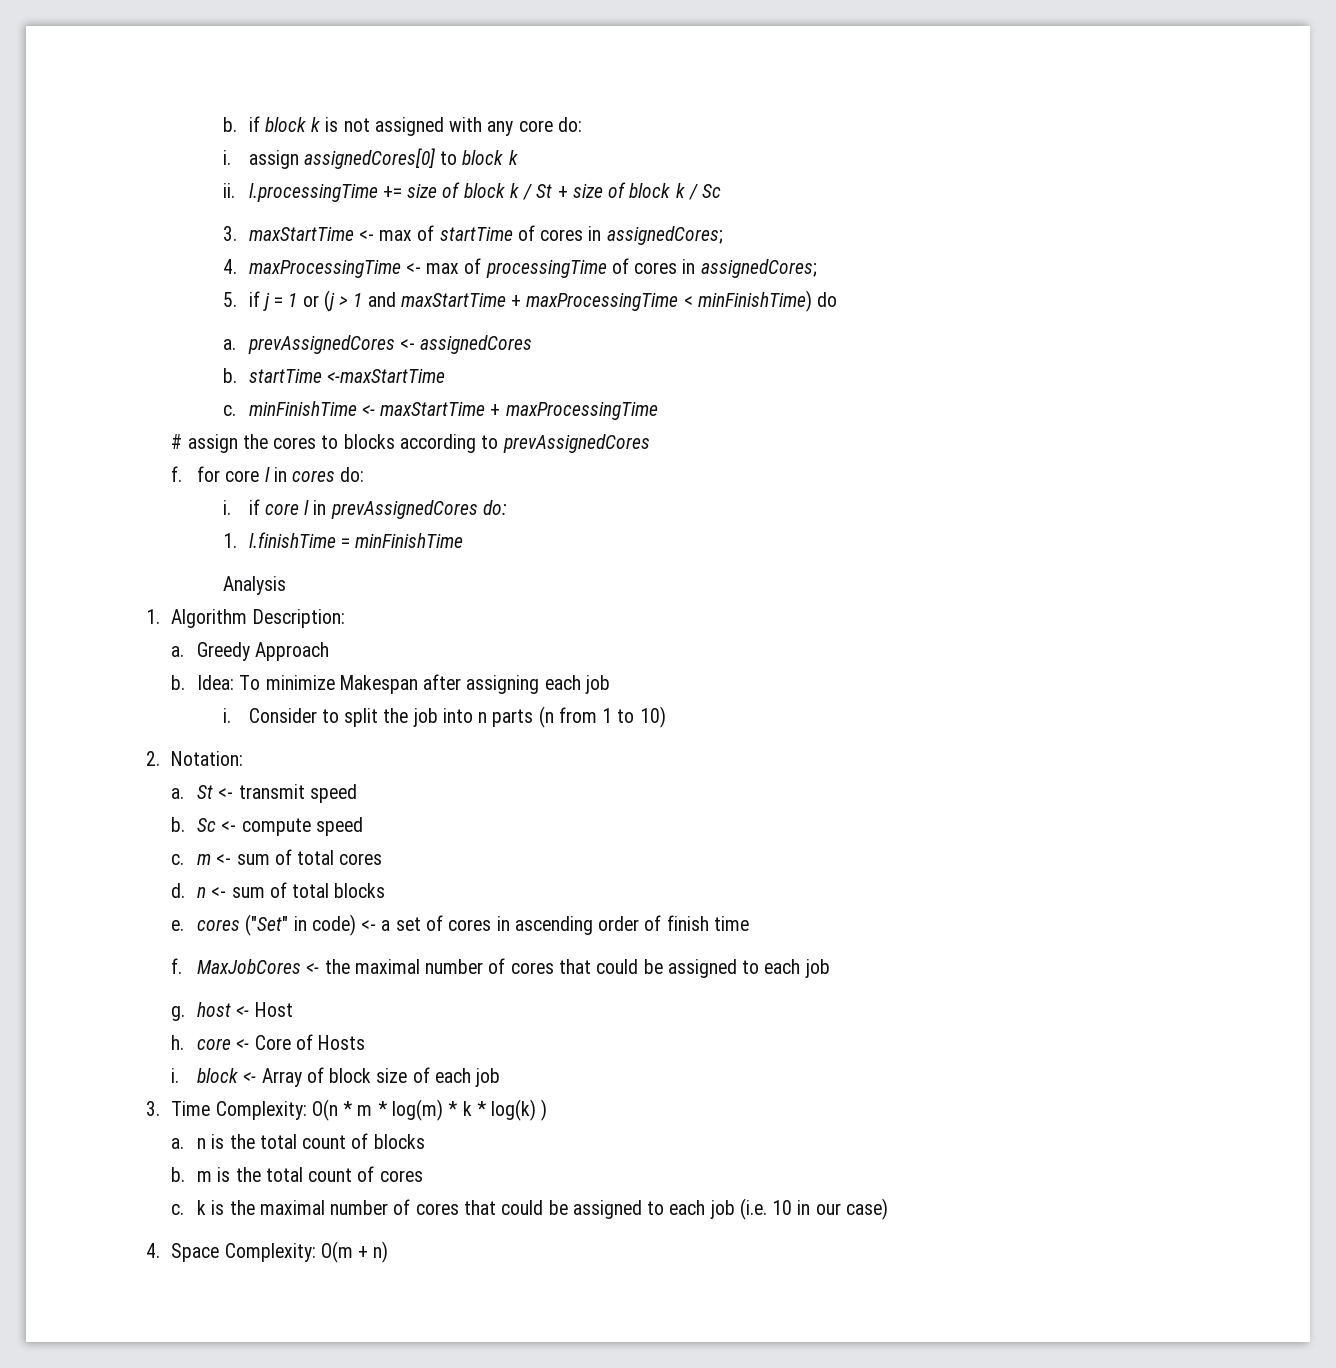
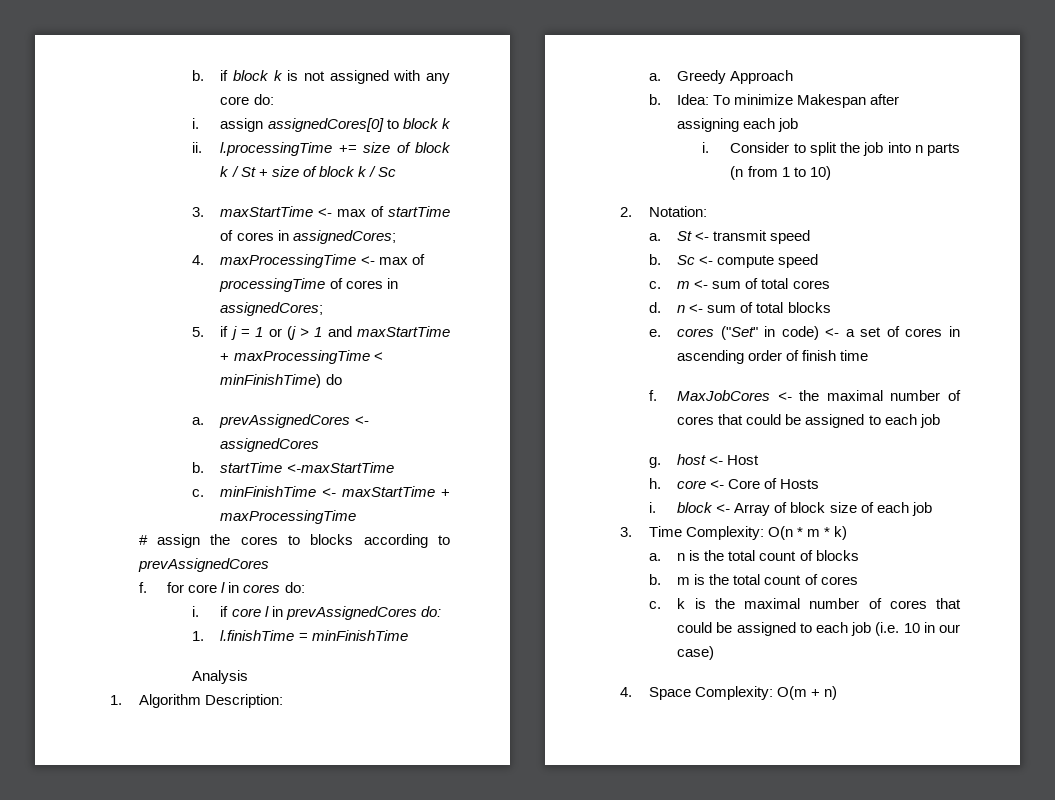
- 3. Time Complexity: O(n * m * log(m) * k * log(k) )
+ 3. Time Complexity: O(n * m * k)

